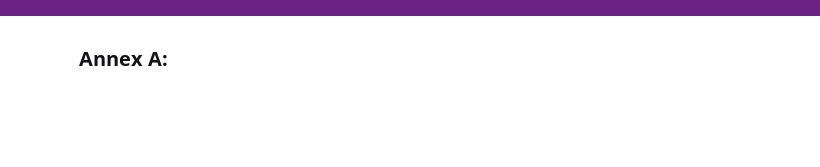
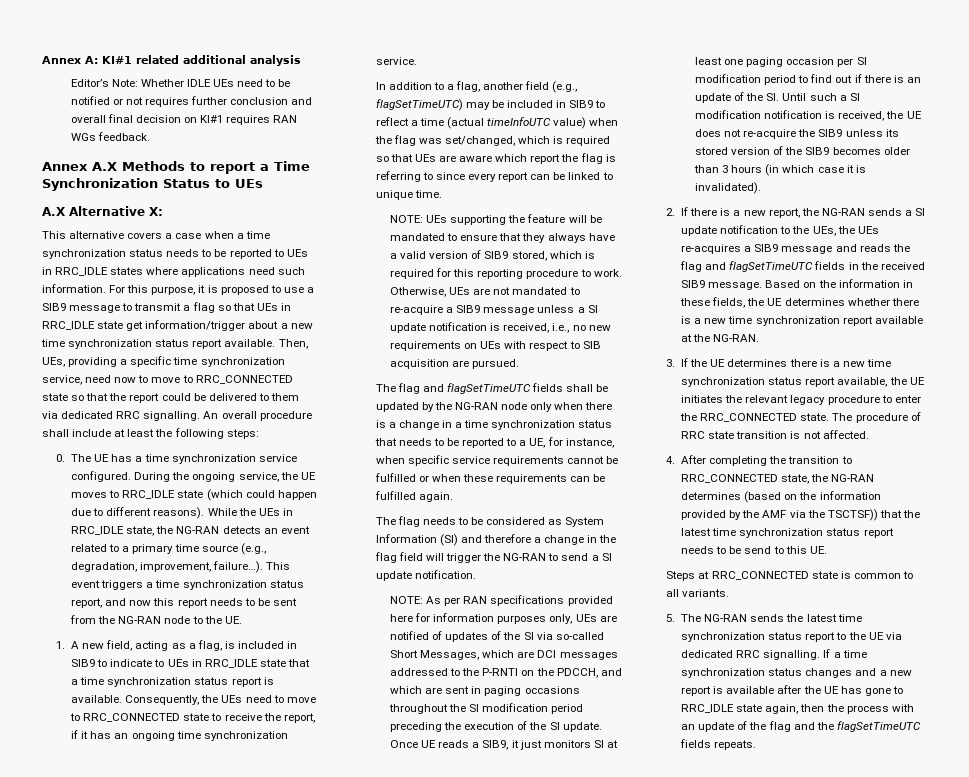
- Annex A:
+ Annex A: KI#1 related additional analysis
+ Editor’s Note: Whether IDLE UEs need to be notified or not requires further conclusion and overall final decision on KI#1 requires RAN WGs feedback.
+ Annex A.X Methods to report a Time Synchronization Status to UEs
+ A.X Alternative X:
+ This alternative covers a case when a time synchronization status needs to be reported to UEs in RRC_IDLE states where applications need such information. For this purpose, it is proposed to use a SIB9 message to transmit a flag so that UEs in RRC_IDLE state get information/trigger about a new time synchronization status report available. Then, UEs, providing a specific time synchronization service, need now to move to RRC_CONNECTED state so that the report could be delivered to them via dedicated RRC signalling. An overall procedure shall include at least the following steps:
+ 0. The UE has a time synchronization service configured. During the ongoing service, the UE moves to RRC_IDLE state (which could happen due to different reasons). While the UEs in RRC_IDLE state, the NG-RAN detects an event related to a primary time source (e.g., degradation, improvement, failure…). This event triggers a time synchronization status report, and now this report needs to be sent from the NG-RAN node to the UE.
+ 1. A new field, acting as a flag, is included in SIB9 to indicate to UEs in RRC_IDLE state that a time synchronization status report is available. Consequently, the UEs need to move to RRC_CONNECTED state to receive the report, if it has an ongoing time synchronization service.
+ In addition to a flag, another field (e.g., flagSetTimeUTC) may be included in SIB9 to reflect a time (actual timeInfoUTC value) when the flag was set/changed, which is required so that UEs are aware which report the flag is referring to since every report can be linked to unique time.
+ NOTE: UEs supporting the feature will be mandated to ensure that they always have a valid version of SIB9 stored, which is required for this reporting procedure to work. Otherwise, UEs are not mandated to re-acquire a SIB9 message unless a SI update notification is received, i.e., no new requirements on UEs with respect to SIB acquisition are pursued.
+ The flag and flagSetTimeUTC fields shall be updated by the NG-RAN node only when there is a change in a time synchronization status that needs to be reported to a UE, for instance, when specific service requirements cannot be fulfilled or when these requirements can be fulfilled again.
+ The flag needs to be considered as System Information (SI) and therefore a change in the flag field will trigger the NG-RAN to send a SI update notification.
+ NOTE: As per RAN specifications provided here for information purposes only, UEs are notified of updates of the SI via so-called Short Messages, which are DCI messages addressed to the P-RNTI on the PDCCH, and which are sent in paging occasions throughout the SI modification period preceding the execution of the SI update. Once UE reads a SIB9, it just monitors SI at least one paging occasion per SI modification period to find out if there is an update of the SI. Until such a SI modification notification is received, the UE does not re-acquire the SIB9 unless its stored version of the SIB9 becomes older than 3 hours (in which case it is invalidated).
+ 2. If there is a new report, the NG-RAN sends a SI update notification to the UEs, the UEs re-acquires a SIB9 message and reads the flag and flagSetTimeUTC fields in the received SIB9 message. Based on the information in these fields, the UE determines whether there is a new time synchronization report available at the NG-RAN.
+ 3. If the UE determines there is a new time synchronization status report available, the UE initiates the relevant legacy procedure to enter the RRC_CONNECTED state. The procedure of RRC state transition is not affected.
+ 4. After completing the transition to RRC_CONNECTED state, the NG-RAN determines (based on the information provided by the AMF via the TSCTSF)) that the latest time synchronization status report needs to be send to this UE.
+ Steps at RRC_CONNECTED state is common to all variants.
+ 5. The NG-RAN sends the latest time synchronization status report to the UE via dedicated RRC signalling. If a time synchronization status changes and a new report is available after the UE has gone to RRC_IDLE state again, then the process with an update of the flag and the flagSetTimeUTC fields repeats.

